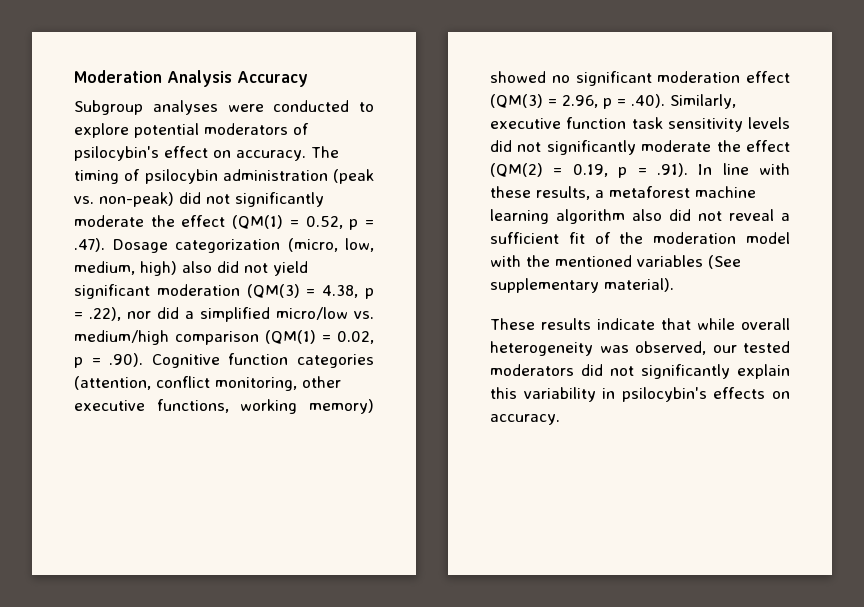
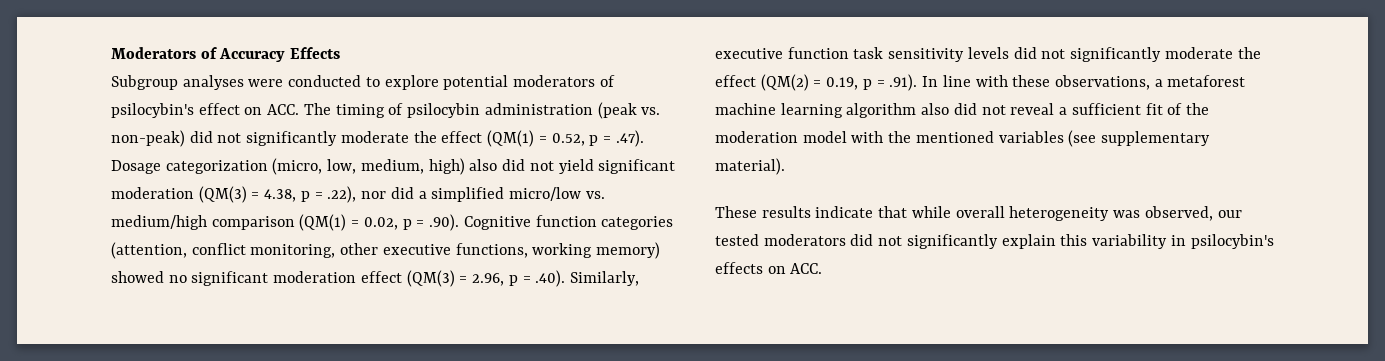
- Moderation Analysis Accuracy
+ Moderators of Accuracy Effects
- Subgroup analyses were conducted to explore potential moderators of psilocybin's effect on accuracy. The timing of psilocybin administration (peak vs. non-peak) did not significantly moderate the effect (QM(1) = 0.52, p = .47). Dosage categorization (micro, low, medium, high) also did not yield significant moderation (QM(3) = 4.38, p = .22), nor did a simplified micro/low vs. medium/high comparison (QM(1) = 0.02, p = .90). Cognitive function categories (attention, conflict monitoring, other executive functions, working memory) showed no significant moderation effect (QM(3) = 2.96, p = .40). Similarly, executive function task sensitivity levels did not significantly moderate the effect (QM(2) = 0.19, p = .91). In line with these results, a metaforest machine learning algorithm also did not reveal a sufficient fit of the moderation model with the mentioned variables (See supplementary material).
+ Subgroup analyses were conducted to explore potential moderators of psilocybin's effect on ACC. The timing of psilocybin administration (peak vs. non-peak) did not significantly moderate the effect (QM(1) = 0.52, p = .47). Dosage categorization (micro, low, medium, high) also did not yield significant moderation (QM(3) = 4.38, p = .22), nor did a simplified micro/low vs. medium/high comparison (QM(1) = 0.02, p = .90). Cognitive function categories (attention, conflict monitoring, other executive functions, working memory) showed no significant moderation effect (QM(3) = 2.96, p = .40). Similarly, executive function task sensitivity levels did not significantly moderate the effect (QM(2) = 0.19, p = .91). In line with these observations, a metaforest machine learning algorithm also did not reveal a sufficient fit of the moderation model with the mentioned variables (see supplementary material).
- These results indicate that while overall heterogeneity was observed, our tested moderators did not significantly explain this variability in psilocybin's effects on accuracy.
+ These results indicate that while overall heterogeneity was observed, our tested moderators did not significantly explain this variability in psilocybin's effects on ACC.

